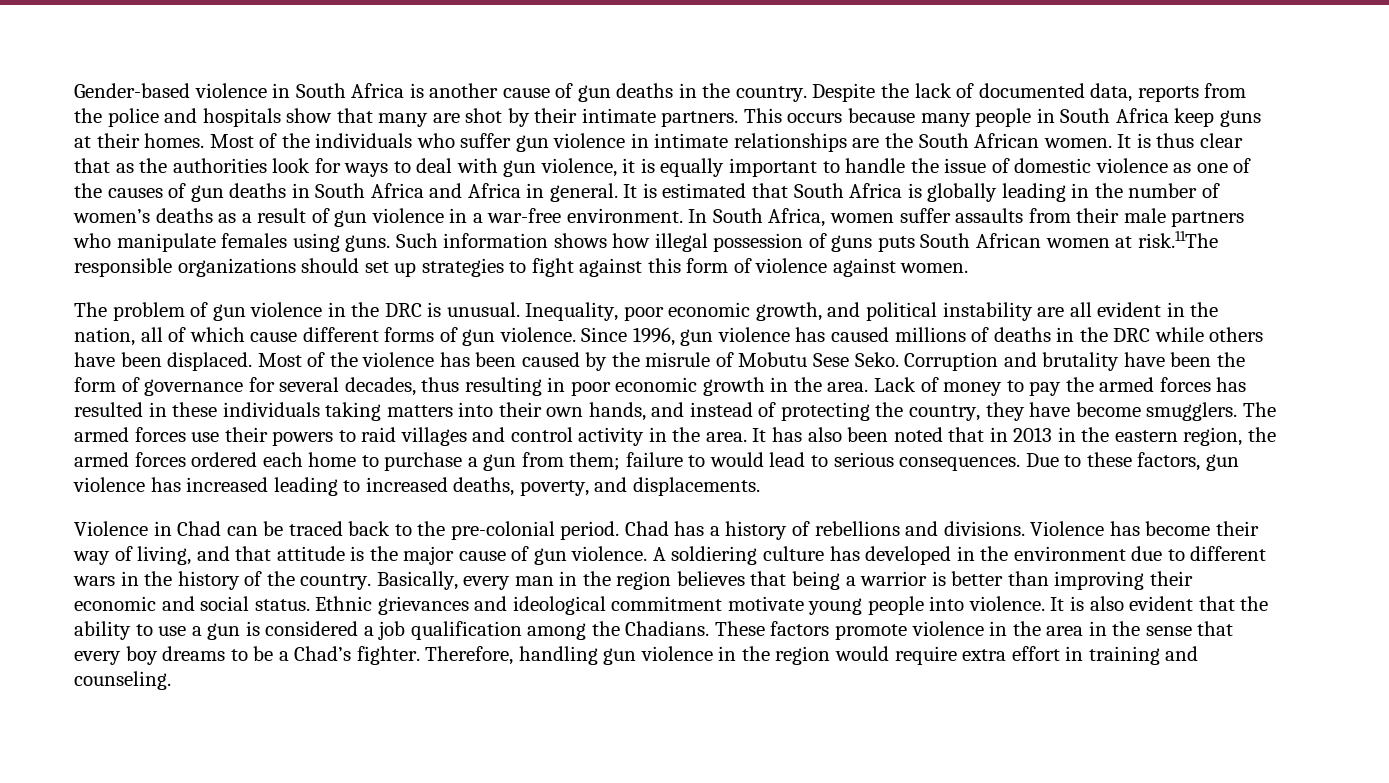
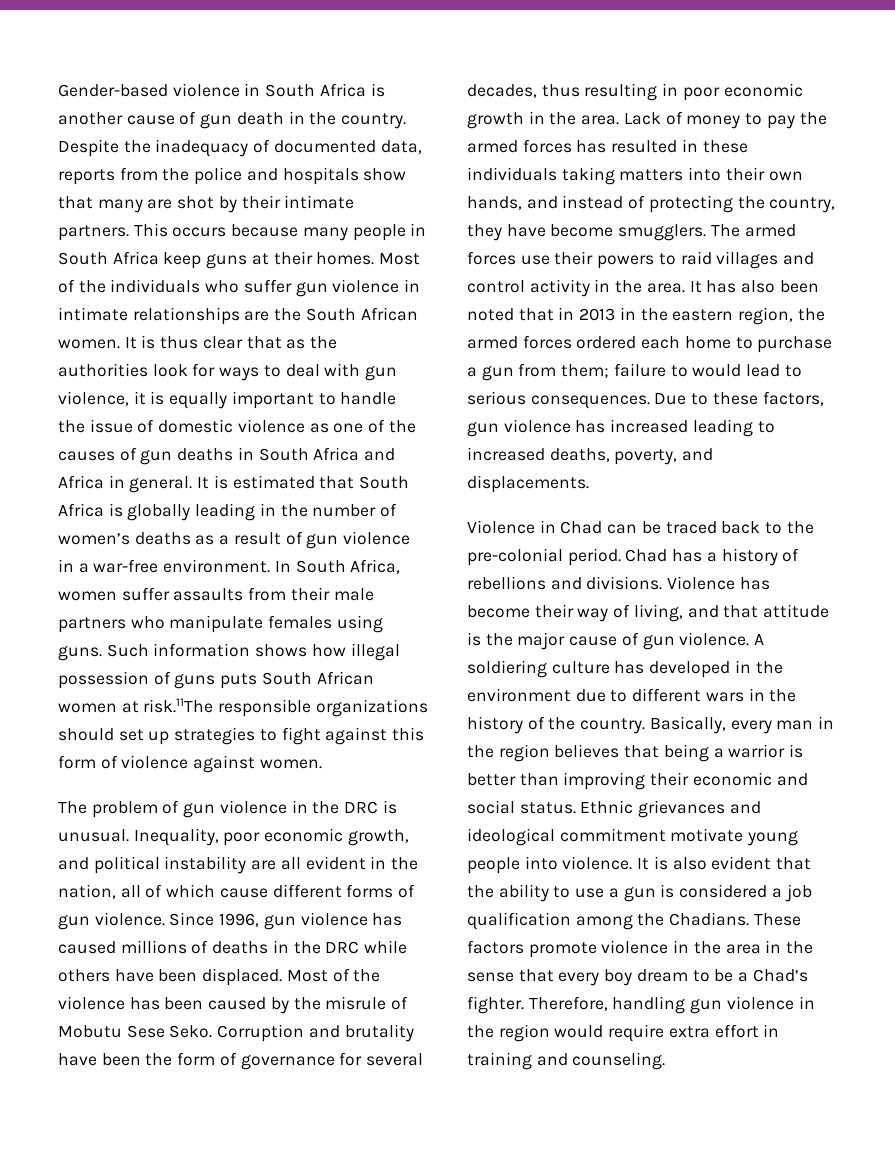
- Gender-based violence in South Africa is another cause of gun deaths in the country.
+ Gender-based violence in South Africa is another cause of gun death in the country.
- Despite the lack of documented data, reports from the police and hospitals show that many are shot by their intimate partners.
+ Despite the inadequacy of documented data, reports from the police and hospitals show that many are shot by their intimate partners.
- These factors promote violence in the area in the sense that every boy dreams to be a Chad’s fighter.
+ These factors promote violence in the area in the sense that every boy dream to be a Chad’s fighter.

